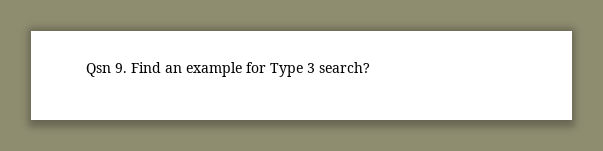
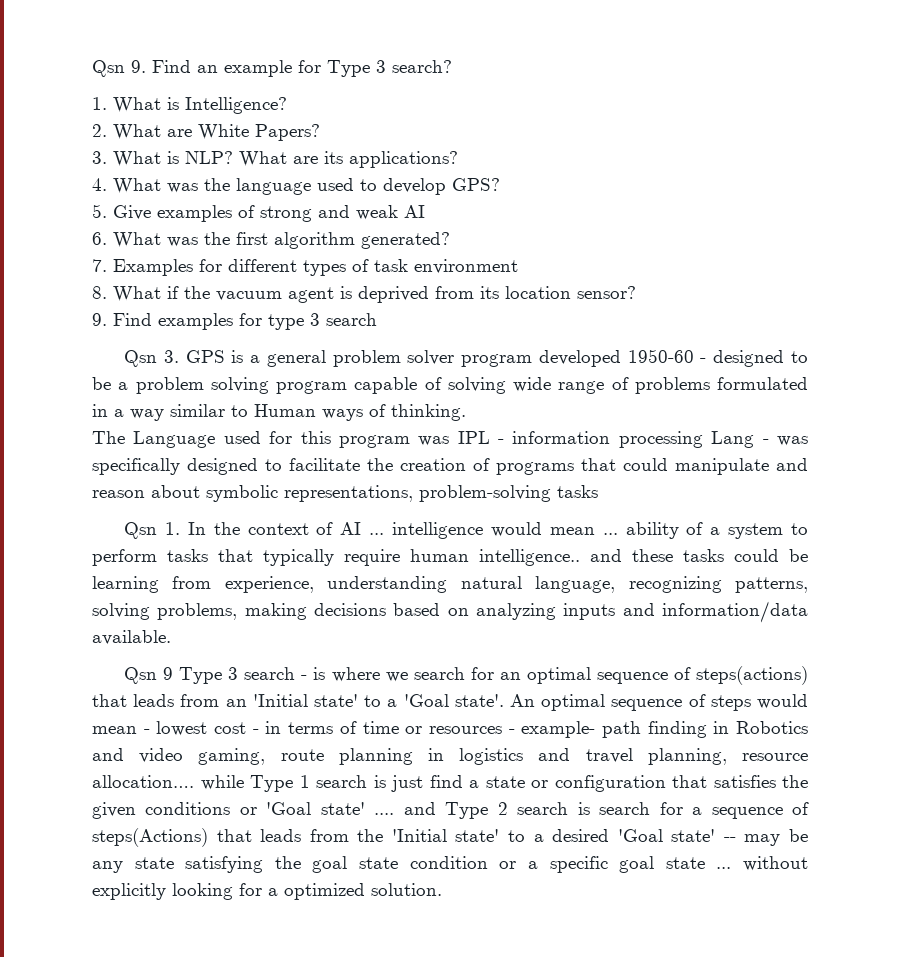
+ 1. What is Intelligence?
+ 2. What are White Papers?
+ 3. What is NLP? What are its applications?
+ 4. What was the language used to develop GPS?
+ 5. Give examples of strong and weak AI
+ 6. What was the first algorithm generated?
+ 7. Examples for different types of task environment
+ 8. What if the vacuum agent is deprived from its location sensor?
+ 9. Find examples for type 3 search
+ Qsn 3. GPS is a general problem solver program developed 1950-60 - designed to be a problem solving program capable of solving wide range of problems formulated in a way similar to Human ways of thinking.
+ The Language used for this program was IPL - information processing Lang - was specifically designed to facilitate the creation of programs that could manipulate and reason about symbolic representations, problem-solving tasks
+ Qsn 1. In the context of AI ... intelligence would mean ... ability of a system to perform tasks that typically require human intelligence.. and these tasks could be learning from experience, understanding natural language, recognizing patterns, solving problems, making decisions based on analyzing inputs and information/data available.
+ Qsn 9 Type 3 search - is where we search for an optimal sequence of steps(actions) that leads from an 'Initial state' to a 'Goal state'. An optimal sequence of steps would mean - lowest cost - in terms of time or resources - example- path finding in Robotics and video gaming, route planning in logistics and travel planning, resource allocation…. while Type 1 search is just find a state or configuration that satisfies the given conditions or 'Goal state' .... and Type 2 search is search for a sequence of steps(Actions) that leads from the 'Initial state' to a desired 'Goal state' -- may be any state satisfying the goal state condition or a specific goal state ... without explicitly looking for a optimized solution.

